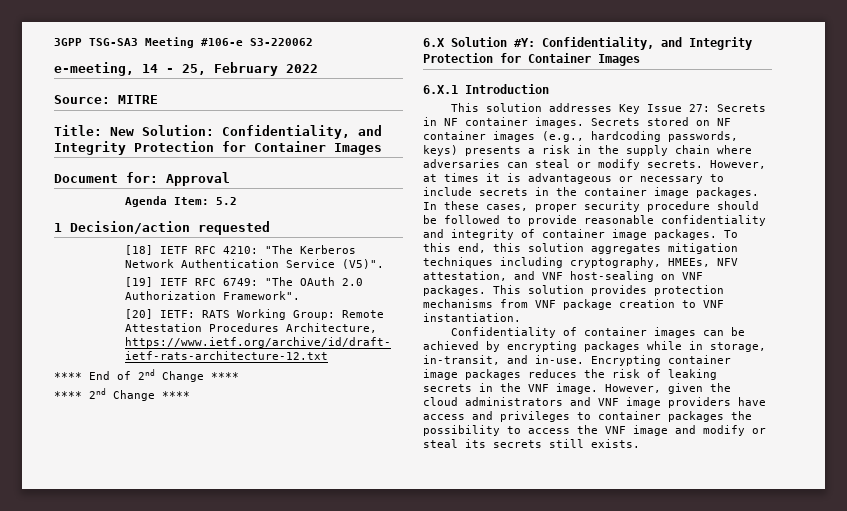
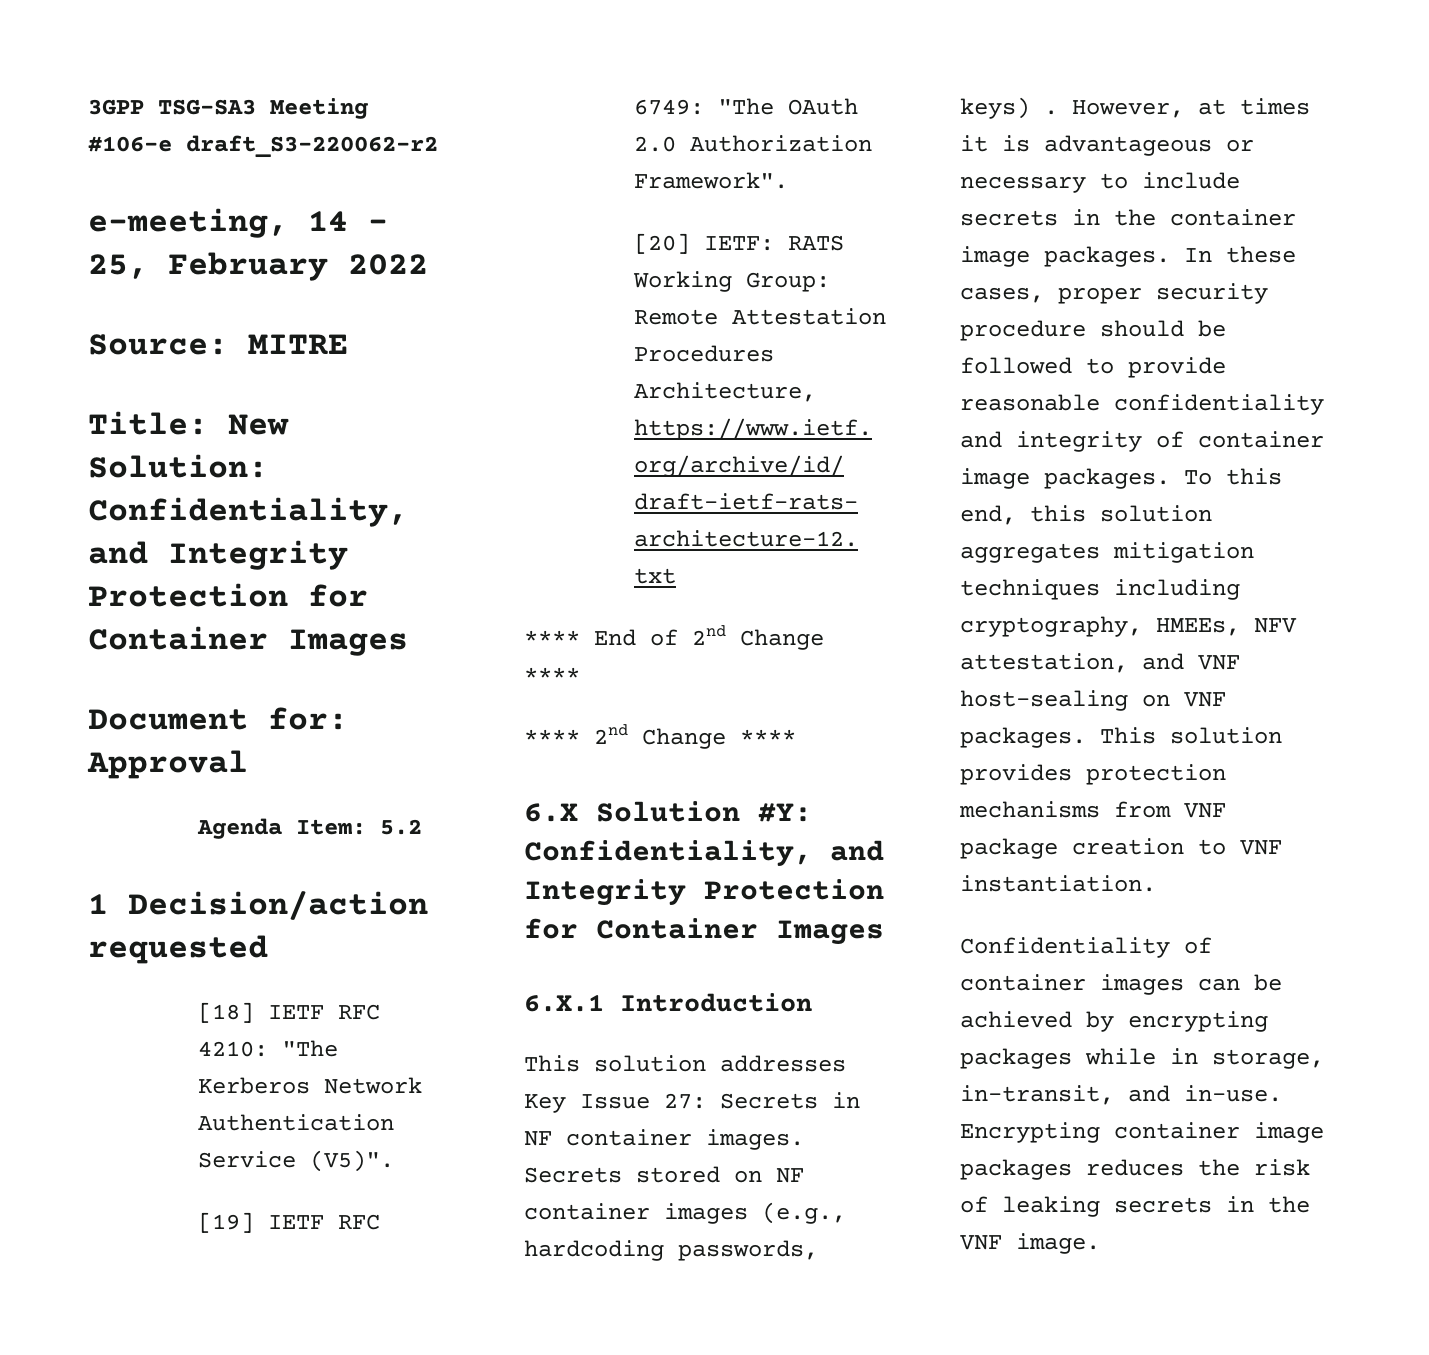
- 3GPP TSG-SA3 Meeting #106-e S3-220062
+ 3GPP TSG-SA3 Meeting #106-e draft_S3-220062-r2
- Secrets stored on NF container images (e.g., hardcoding passwords, keys) presents a risk in the supply chain where adversaries can steal or modify secrets.
+ Secrets stored on NF container images (e.g., hardcoding passwords, keys) .
- However, given the cloud administrators and VNF image providers have access and privileges to container packages the possibility to access the VNF image and modify or steal its secrets still exists.

